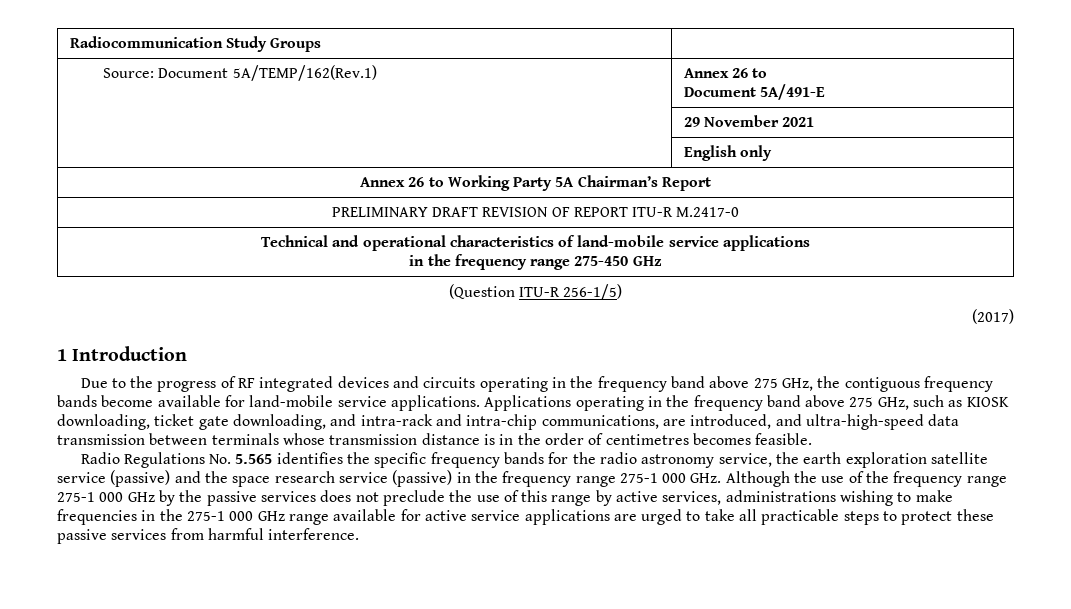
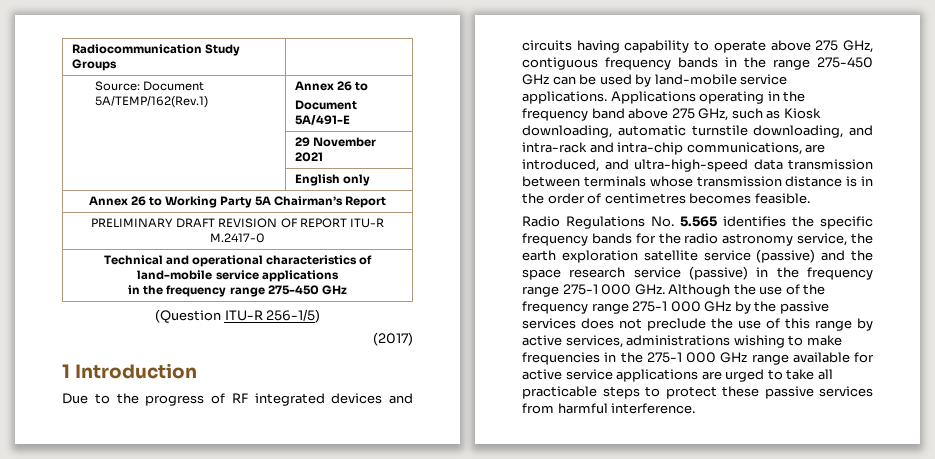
- Due to the progress of RF integrated devices and circuits operating in the frequency band above 275 GHz, the contiguous frequency bands become available for land-mobile service applications.
+ Due to the progress of RF integrated devices and circuits having capability to operate above 275 GHz, contiguous frequency bands in the range 275-450 GHz can be used by land-mobile service applications.
- Applications operating in the frequency band above 275 GHz, such as KIOSK downloading, ticket gate downloading, and intra-rack and intra-chip communications, are introduced, and ultra-high-speed data transmission between terminals whose transmission distance is in the order of centimetres becomes feasible.
+ Applications operating in the frequency band above 275 GHz, such as Kiosk downloading, automatic turnstile downloading, and intra-rack and intra-chip communications, are introduced, and ultra-high-speed data transmission between terminals whose transmission distance is in the order of centimetres becomes feasible.

